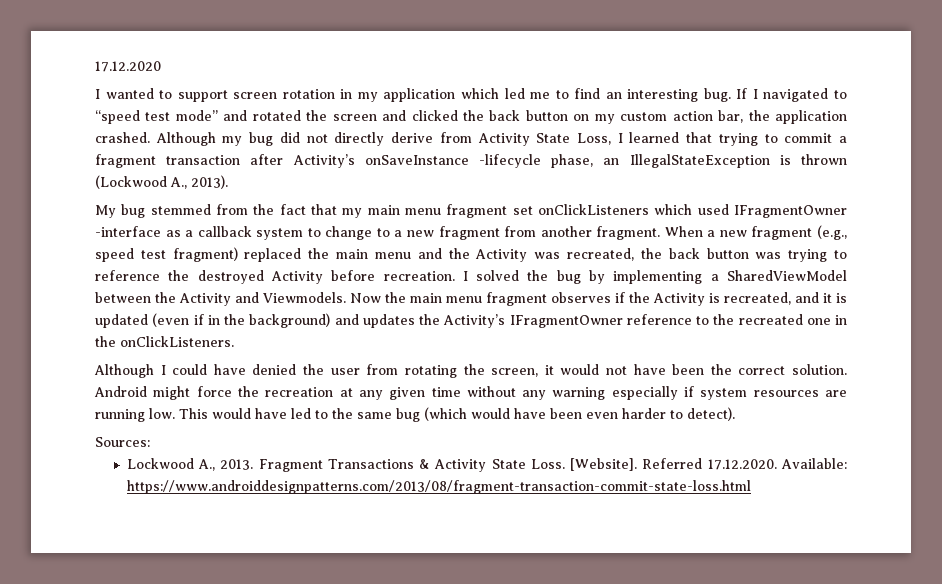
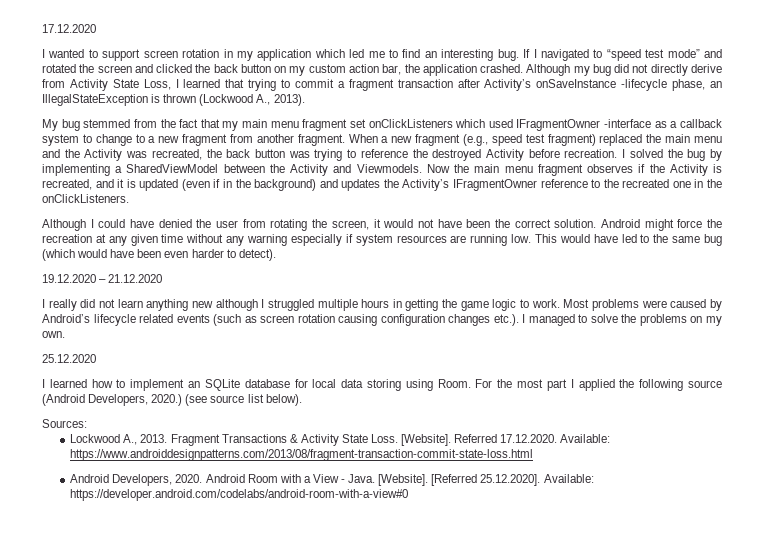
+ 19.12.2020 – 21.12.2020
+ I really did not learn anything new although I struggled multiple hours in getting the game logic to work. Most problems were caused by Android’s lifecycle related events (such as screen rotation causing configuration changes etc.). I managed to solve the problems on my own.
+ 25.12.2020
+ I learned how to implement an SQLite database for local data storing using Room. For the most part I applied the following source (Android Developers, 2020.) (see source list below).
+ Android Developers, 2020. Android Room with a View - Java. [Website]. [Referred 25.12.2020]. Available: https://developer.android.com/codelabs/android-room-with-a-view#0

